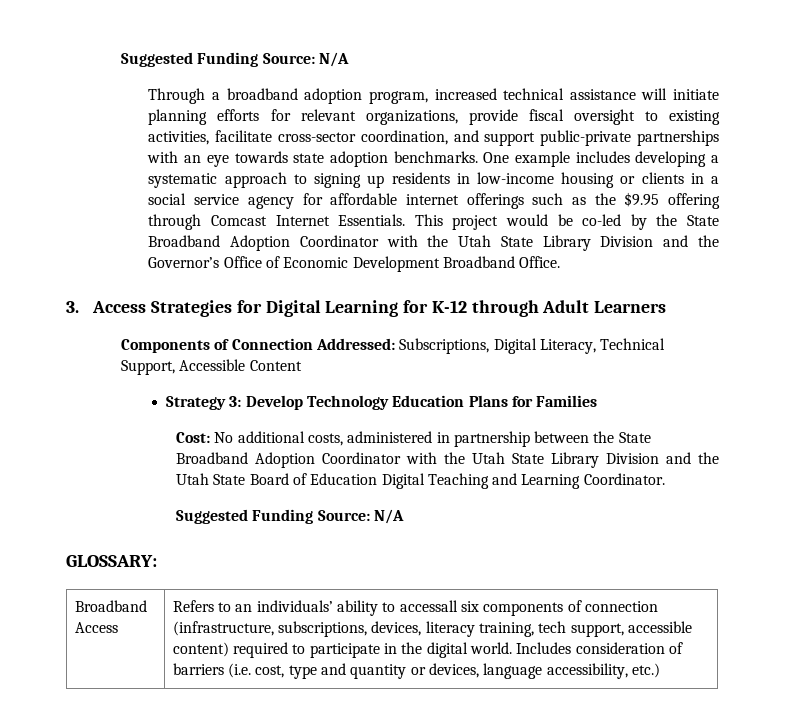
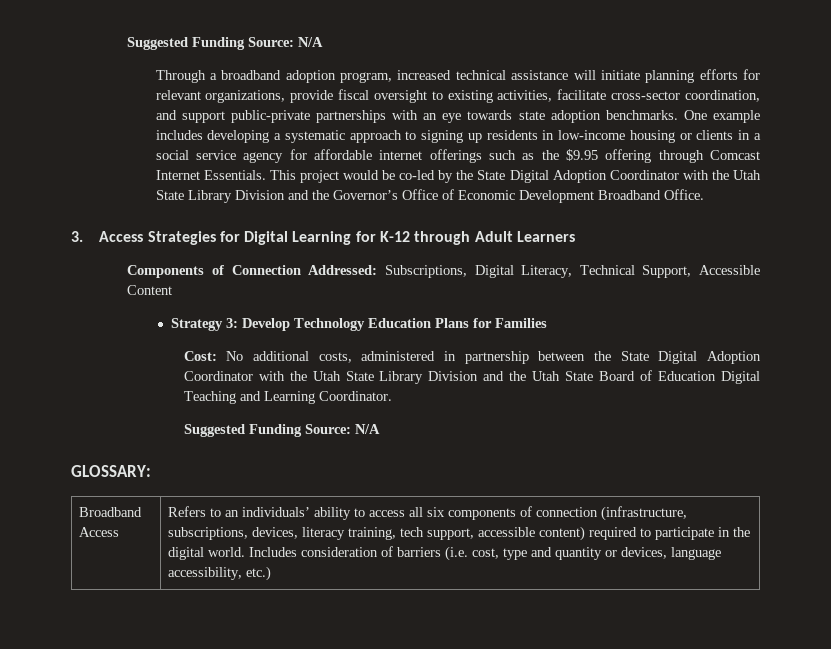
- This project would be co-led by the State Broadband Adoption Coordinator with the Utah State Library Division and the Governor’s Office of Economic Development Broadband Office.
+ This project would be co-led by the State Digital Adoption Coordinator with the Utah State Library Division and the Governor’s Office of Economic Development Broadband Office.
- Cost: No additional costs, administered in partnership between the State Broadband Adoption Coordinator with the Utah State Library Division and the Utah State Board of Education Digital Teaching and Learning Coordinator.
+ Cost: No additional costs, administered in partnership between the State Digital Adoption Coordinator with the Utah State Library Division and the Utah State Board of Education Digital Teaching and Learning Coordinator.
- Refers to an individuals’ ability to accessall six components of connection (infrastructure, subscriptions, devices, literacy training, tech support, accessible content) required to participate in the digital world.
+ Refers to an individuals’ ability to access all six components of connection (infrastructure, subscriptions, devices, literacy training, tech support, accessible content) required to participate in the digital world.

